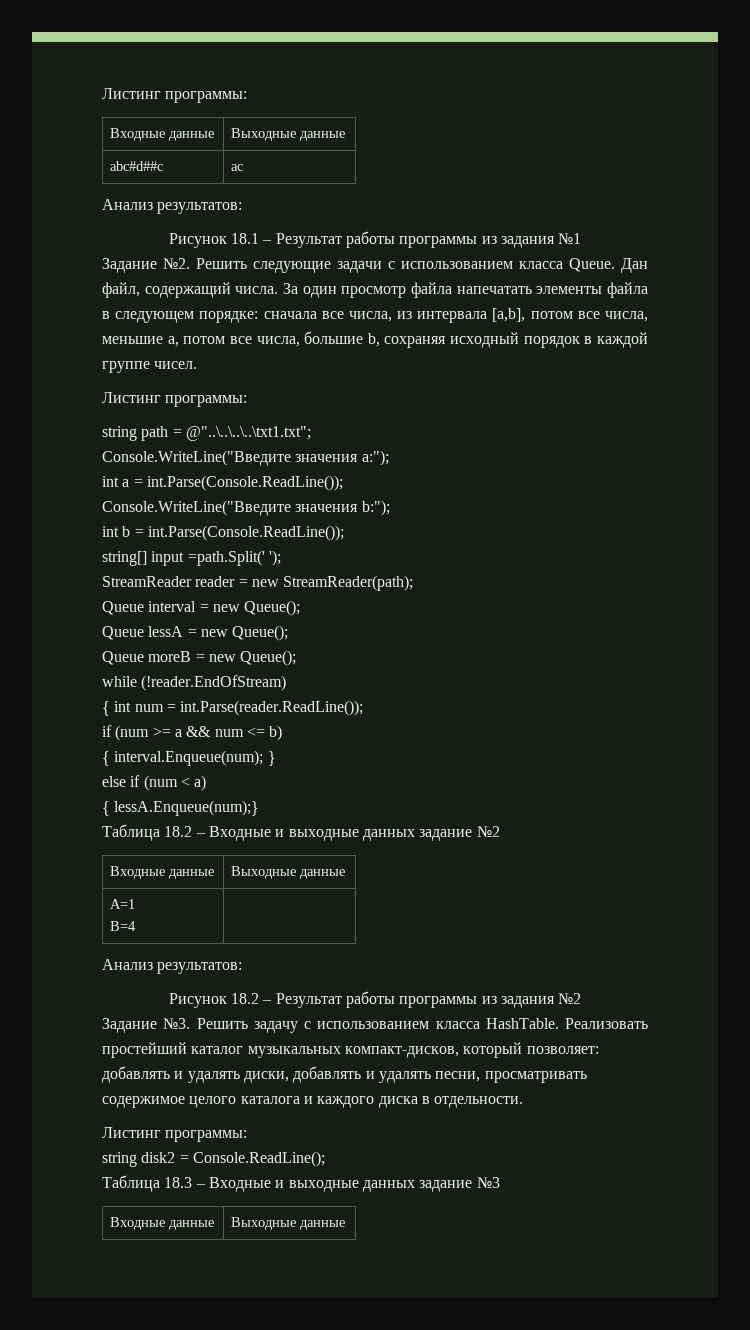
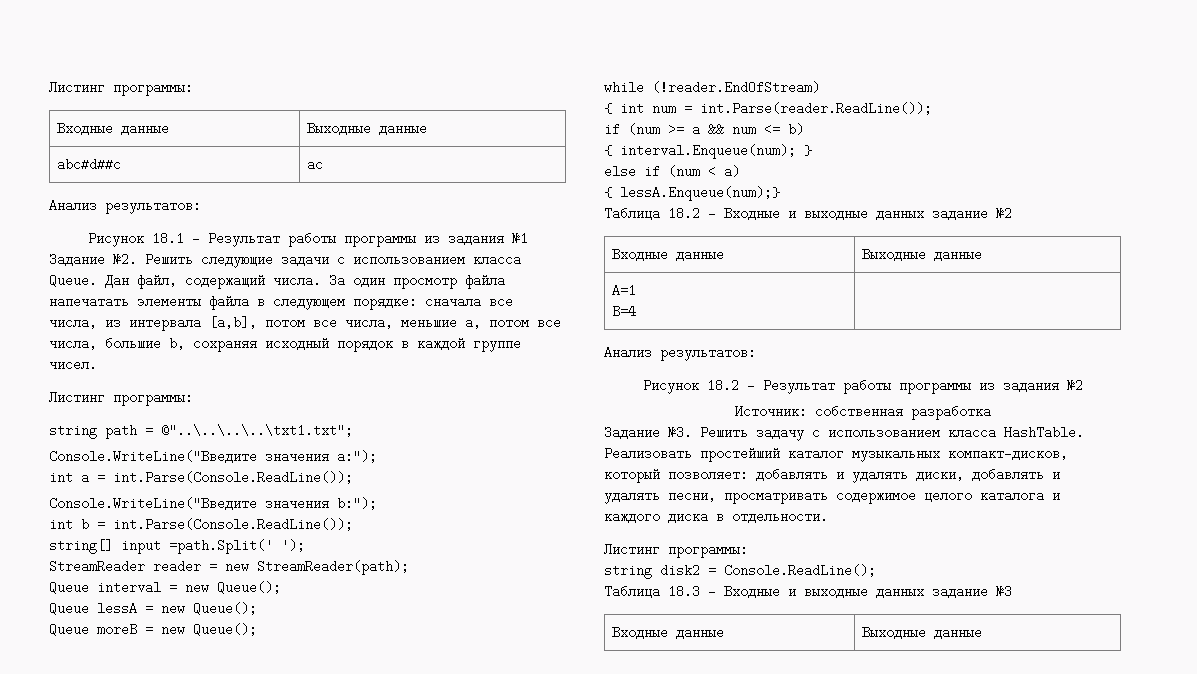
+ Источник: собственная разработка

